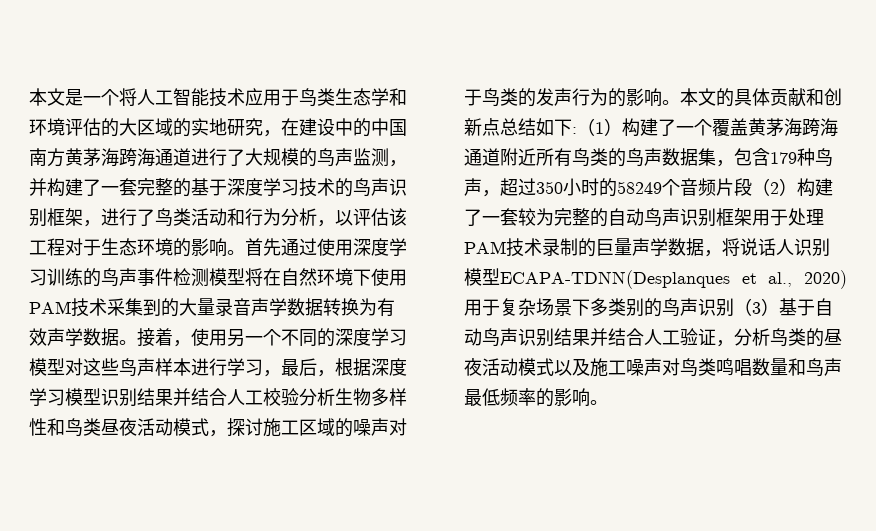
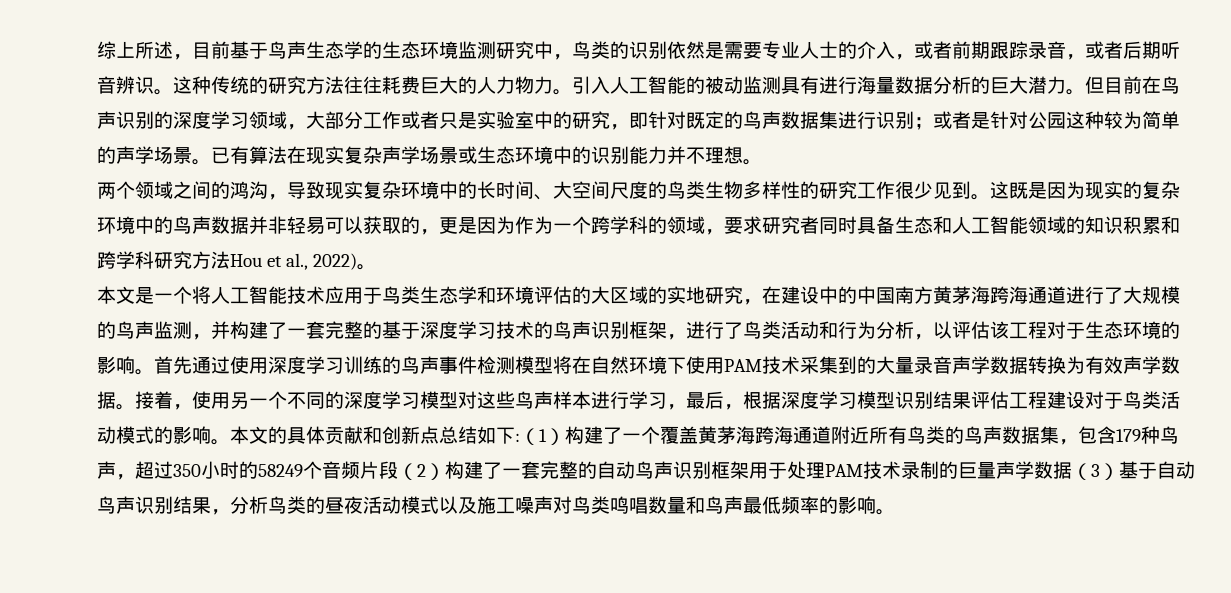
+ 综上所述，目前基于鸟声生态学的生态环境监测研究中，鸟类的识别依然是需要专业人士的介入，或者前期跟踪录音，或者后期听音辨识。这种传统的研究方法往往耗费巨大的人力物力。引入人工智能的被动监测具有进行海量数据分析的巨大潜力。但目前在鸟声识别的深度学习领域，大部分工作或者只是实验室中的研究，即针对既定的鸟声数据集进行识别；或者是针对公园这种较为简单的声学场景。已有算法在现实复杂声学场景或生态环境中的识别能力并不理想。
+ 两个领域之间的鸿沟，导致现实复杂环境中的长时间、大空间尺度的鸟类生物多样性的研究工作很少见到。这既是因为现实的复杂环境中的鸟声数据并非轻易可以获取的，更是因为作为一个跨学科的领域，要求研究者同时具备生态和人工智能领域的知识积累和跨学科研究方法Hou et al., 2022)。
- 接着，使用另一个不同的深度学习模型对这些鸟声样本进行学习，最后，根据深度学习模型识别结果并结合人工校验分析生物多样性和鸟类昼夜活动模式，探讨施工区域的噪声对于鸟类的发声行为的影响。
+ 接着，使用另一个不同的深度学习模型对这些鸟声样本进行学习，最后，根据深度学习模型识别结果评估工程建设对于鸟类活动模式的影响。
- （1）构建了一个覆盖黄茅海跨海通道附近所有鸟类的鸟声数据集，包含179种鸟声，超过350小时的58249个音频片段（2）构建了一套较为完整的自动鸟声识别框架用于处理PAM技术录制的巨量声学数据，将说话人识别模型ECAPA-TDNN(Desplanques et al., 2020)用于复杂场景下多类别的鸟声识别（3）基于自动鸟声识别结果并结合人工验证，分析鸟类的昼夜活动模式以及施工噪声对鸟类鸣唱数量和鸟声最低频率的影响。
+ （1）构建了一个覆盖黄茅海跨海通道附近所有鸟类的鸟声数据集，包含179种鸟声，超过350小时的58249个音频片段（2）构建了一套完整的自动鸟声识别框架用于处理PAM技术录制的巨量声学数据（3）基于自动鸟声识别结果，分析鸟类的昼夜活动模式以及施工噪声对鸟类鸣唱数量和鸟声最低频率的影响。

